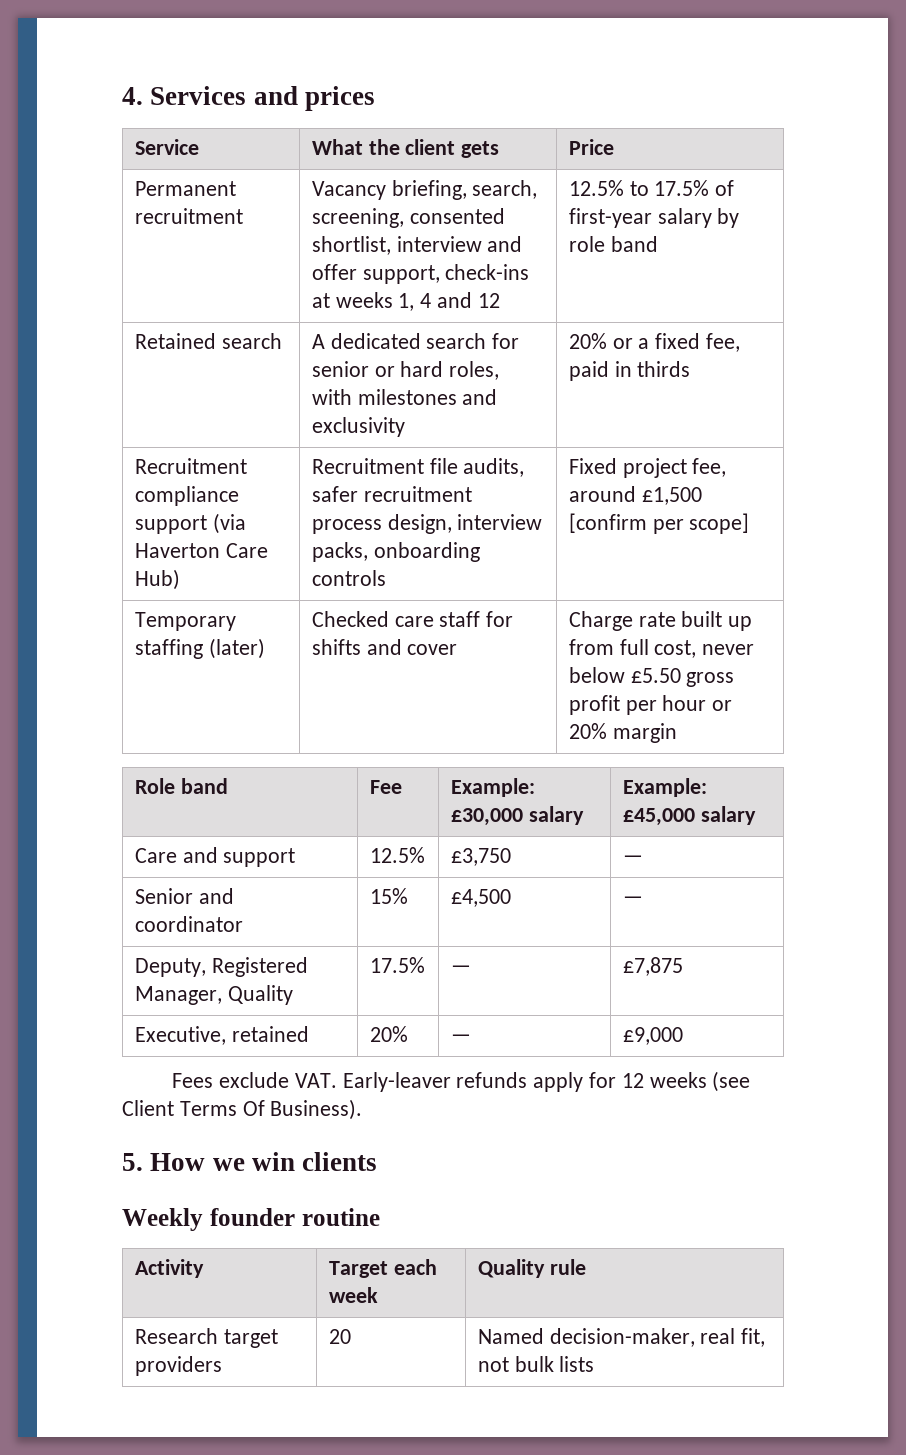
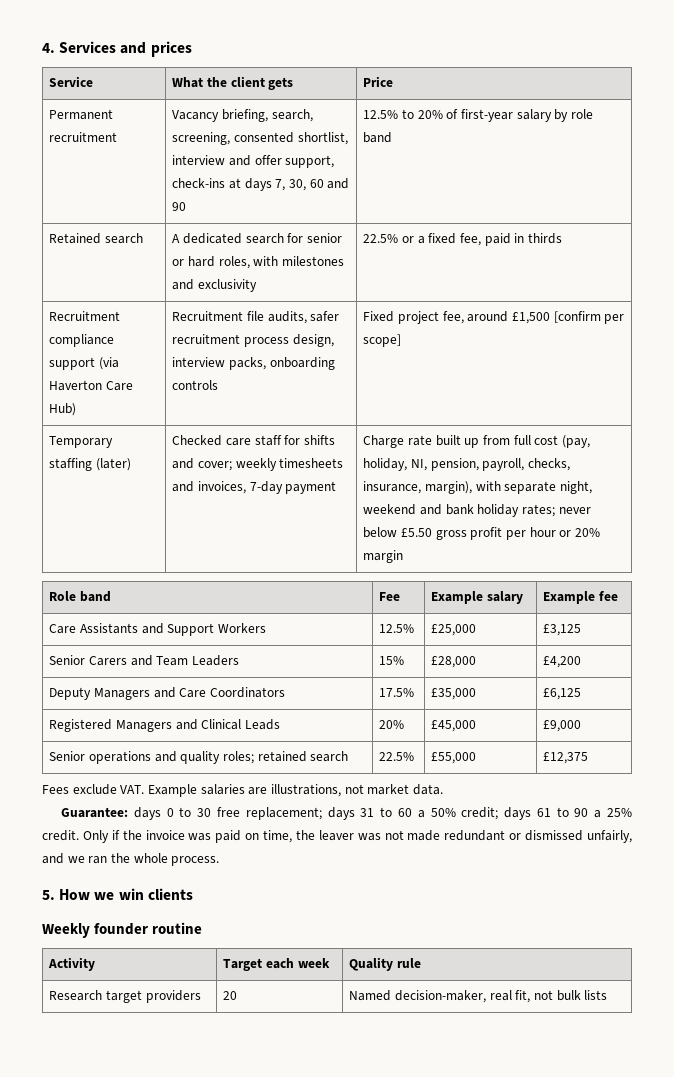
- Permanent recruitment | Vacancy briefing, search, screening, consented shortlist, interview and offer support, check-ins at weeks 1, 4 and 12 | 12.5% to 17.5% of first-year salary by role band
+ Permanent recruitment | Vacancy briefing, search, screening, consented shortlist, interview and offer support, check-ins at days 7, 30, 60 and 90 | 12.5% to 20% of first-year salary by role band
- Retained search | A dedicated search for senior or hard roles, with milestones and exclusivity | 20% or a fixed fee, paid in thirds
+ Retained search | A dedicated search for senior or hard roles, with milestones and exclusivity | 22.5% or a fixed fee, paid in thirds
- Checked care staff for shifts and cover
+ Checked care staff for shifts and cover; weekly timesheets and invoices, 7-day payment
- Charge rate built up from full cost, never below £5.50 gross profit per hour or 20% margin
+ Charge rate built up from full cost (pay, holiday, NI, pension, payroll, checks, insurance, margin), with separate night, weekend and bank holiday rates; never below £5.50 gross profit per hour or 20% margin
- Role band | Fee | Example: £30,000 salary | Example: £45,000 salary
- Care and support | 12.5% | £3,750 | —
- Senior and coordinator | 15% | £4,500 | —
- Deputy, Registered Manager, Quality | 17.5% | — | £7,875
- Executive, retained | 20% | — | £9,000
+ Role band | Fee | Example salary | Example fee
+ Care Assistants and Support Workers | 12.5% | £25,000 | £3,125
+ Senior Carers and Team Leaders | 15% | £28,000 | £4,200
+ Deputy Managers and Care Coordinators | 17.5% | £35,000 | £6,125
+ Registered Managers and Clinical Leads | 20% | £45,000 | £9,000
- Fees exclude VAT. Early-leaver refunds apply for 12 weeks (see Client Terms Of Business).
+ Senior operations and quality roles; retained search | 22.5% | £55,000 | £12,375
+ Fees exclude VAT. Example salaries are illustrations, not market data.
+ Guarantee: days 0 to 30 free replacement; days 31 to 60 a 50% credit; days 61 to 90 a 25% credit. Only if the invoice was paid on time, the leaver was not made redundant or dismissed unfairly, and we ran the whole process.

